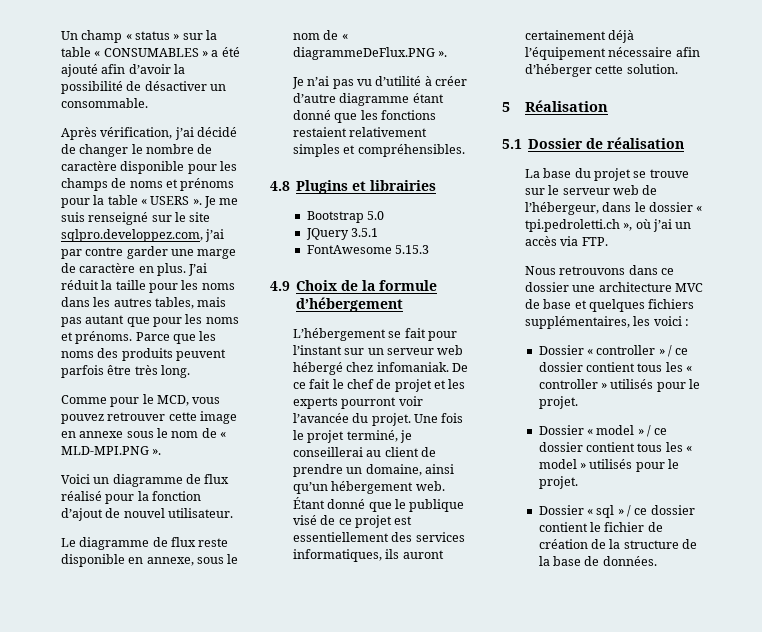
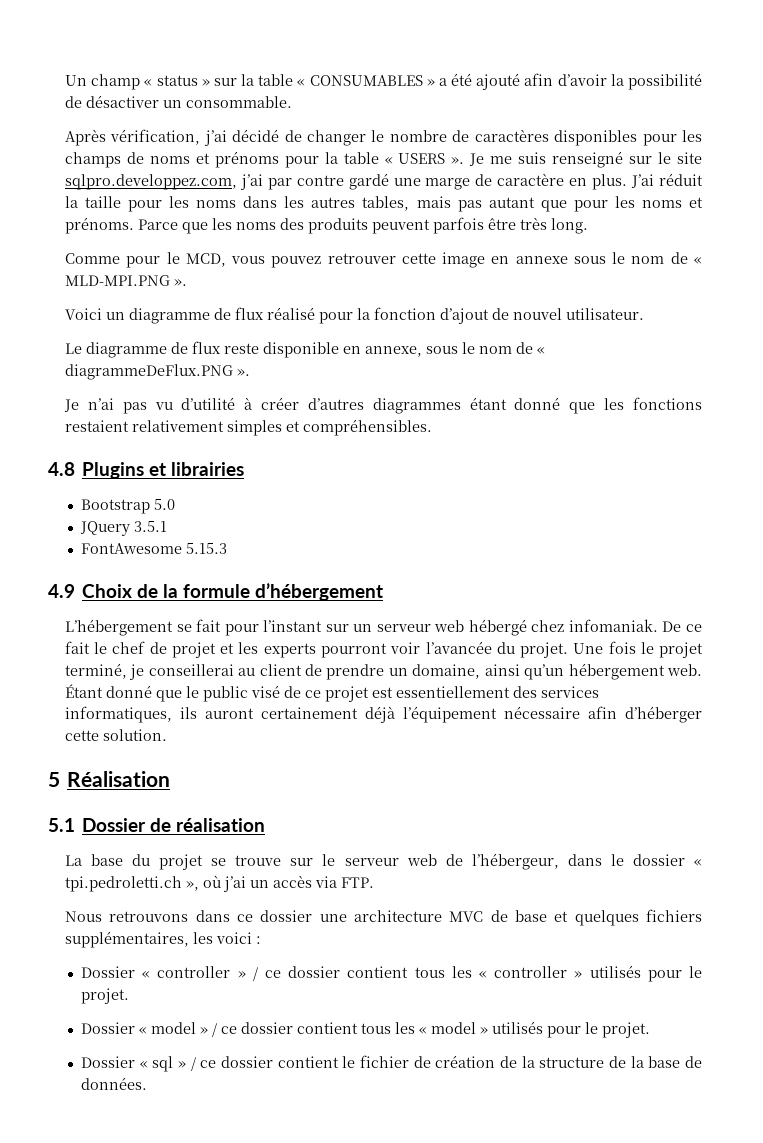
- Après vérification, j’ai décidé de changer le nombre de caractère disponible pour les champs de noms et prénoms pour la table « USERS ».
+ Après vérification, j’ai décidé de changer le nombre de caractères disponibles pour les champs de noms et prénoms pour la table « USERS ».
- Je me suis renseigné sur le site sqlpro.developpez.com, j’ai par contre garder une marge de caractère en plus.
+ Je me suis renseigné sur le site sqlpro.developpez.com, j’ai par contre gardé une marge de caractère en plus.
- Je n’ai pas vu d’utilité à créer d’autre diagramme étant donné que les fonctions restaient relativement simples et compréhensibles.
+ Je n’ai pas vu d’utilité à créer d’autres diagrammes étant donné que les fonctions restaient relativement simples et compréhensibles.
- Étant donné que le publique visé de ce projet est essentiellement des services informatiques, ils auront certainement déjà l’équipement nécessaire afin d’héberger cette solution.
+ Étant donné que le public visé de ce projet est essentiellement des services informatiques, ils auront certainement déjà l’équipement nécessaire afin d’héberger cette solution.

